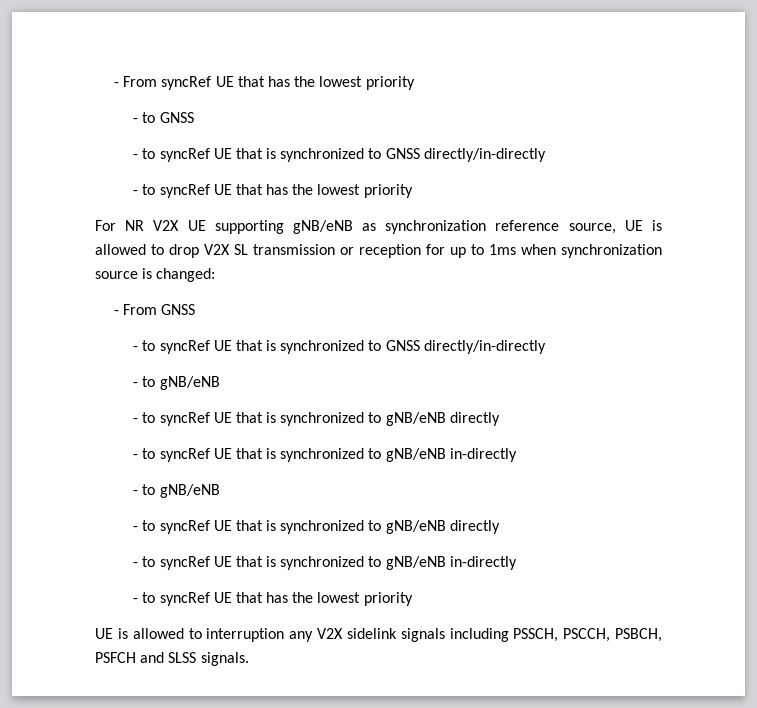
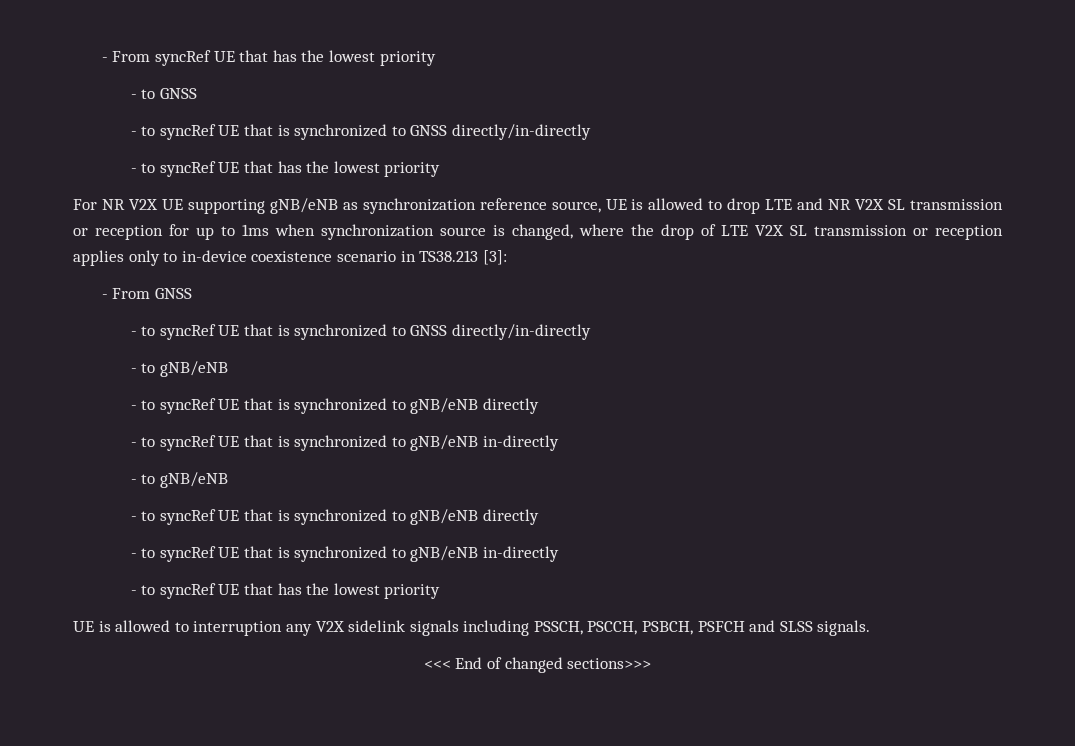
- For NR V2X UE supporting gNB/eNB as synchronization reference source, UE is allowed to drop V2X SL transmission or reception for up to 1ms when synchronization source is changed:
+ For NR V2X UE supporting gNB/eNB as synchronization reference source, UE is allowed to drop LTE and NR V2X SL transmission or reception for up to 1ms when synchronization source is changed, where the drop of LTE V2X SL transmission or reception applies only to in-device coexistence scenario in TS38.213 [3]:
+ <<< End of changed sections>>>

